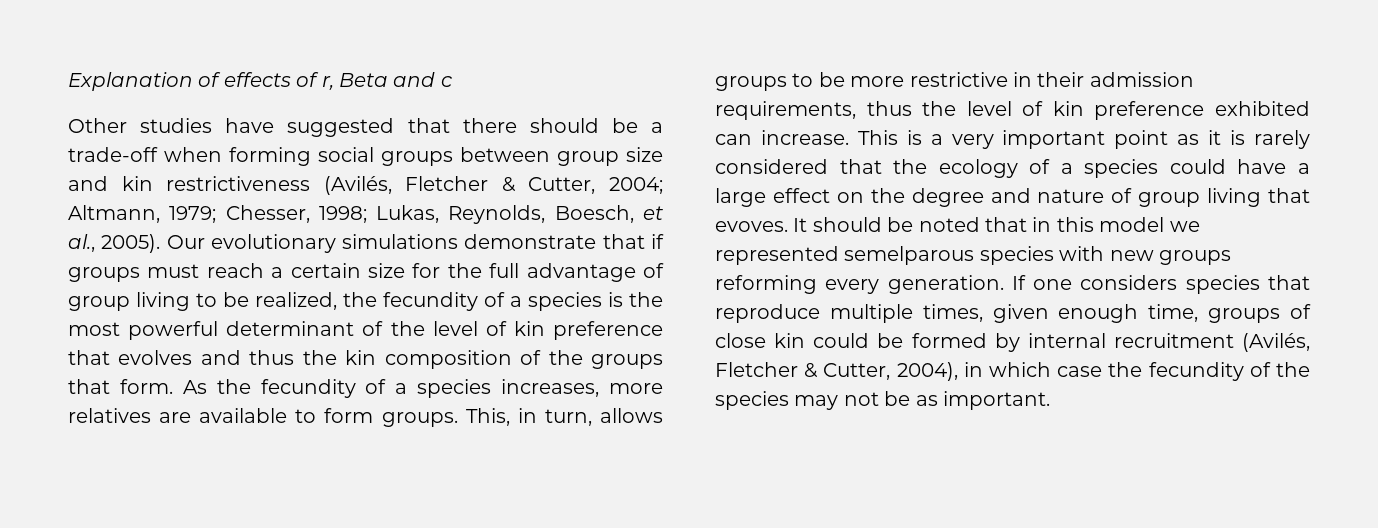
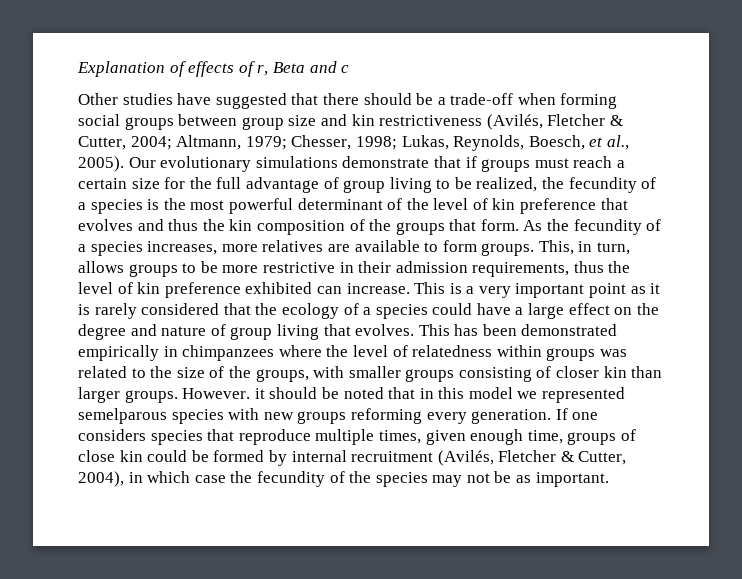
- This is a very important point as it is rarely considered that the ecology of a species could have a large effect on the degree and nature of group living that evoves. It should be noted that in this model we represented semelparous species with new groups reforming every generation.
+ This is a very important point as it is rarely considered that the ecology of a species could have a large effect on the degree and nature of group living that evolves. This has been demonstrated empirically in chimpanzees where the level of relatedness within groups was related to the size of the groups, with smaller groups consisting of closer kin than larger groups. However. it should be noted that in this model we represented semelparous species with new groups reforming every generation.

